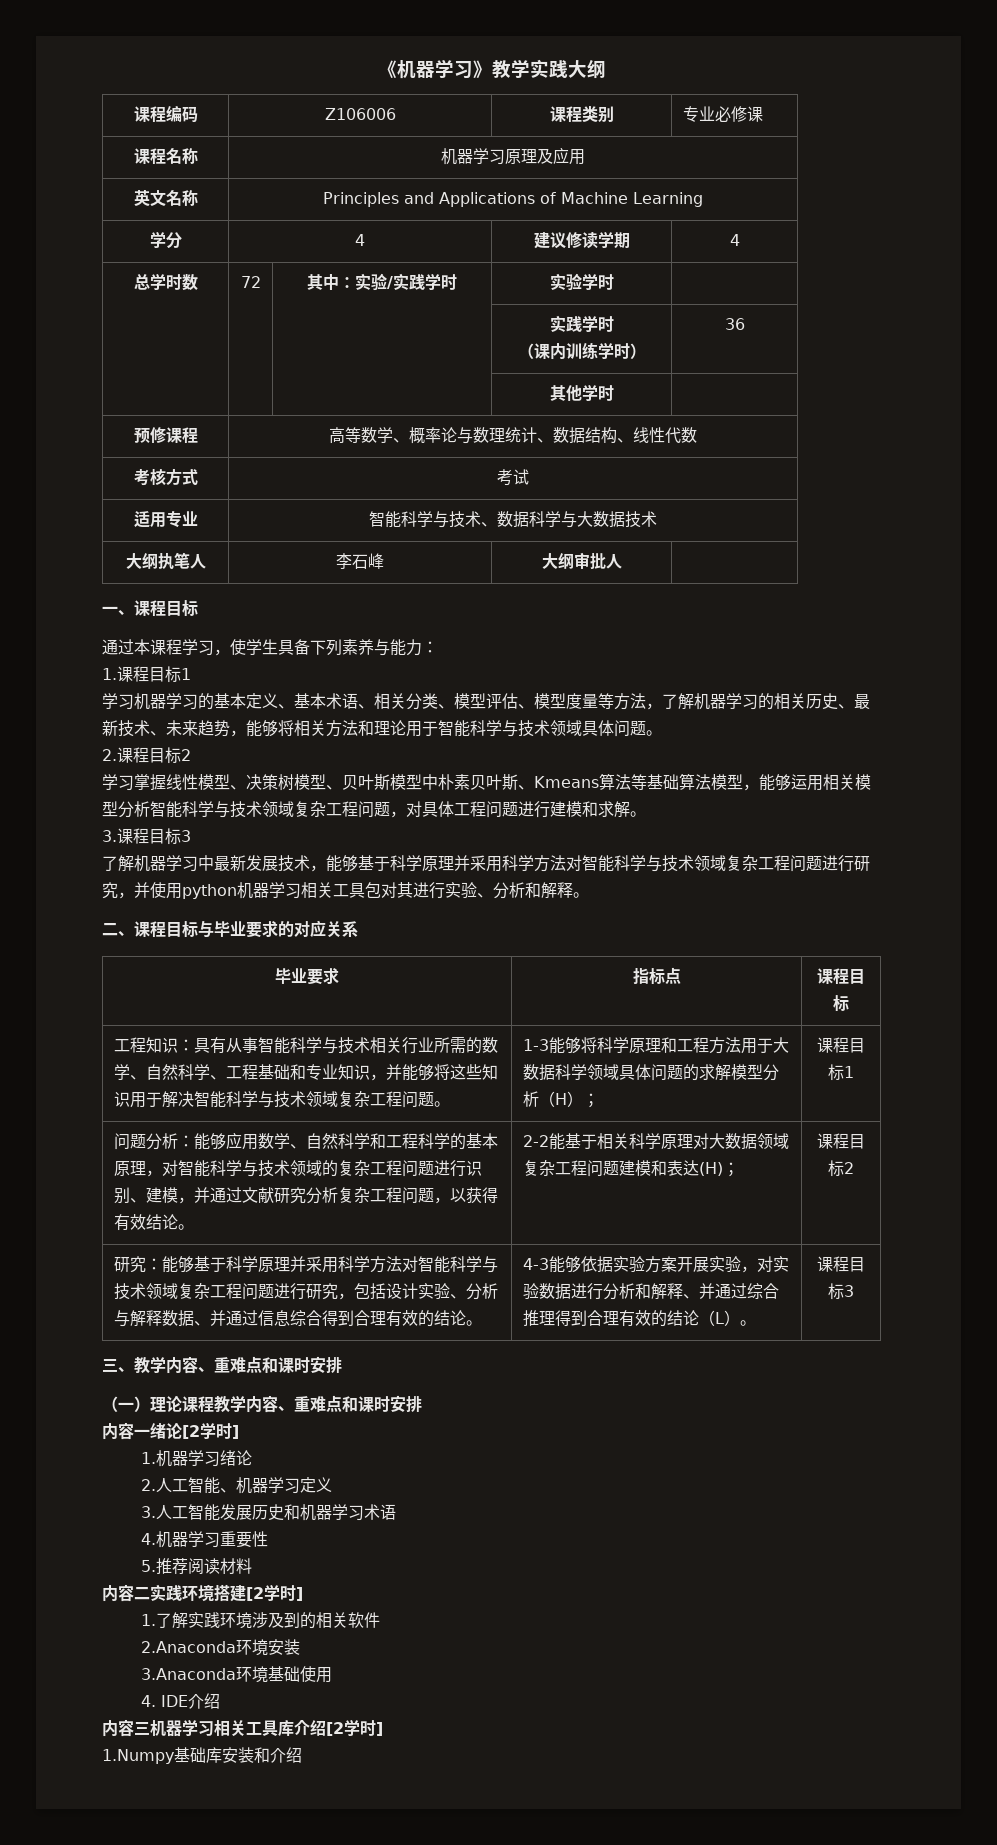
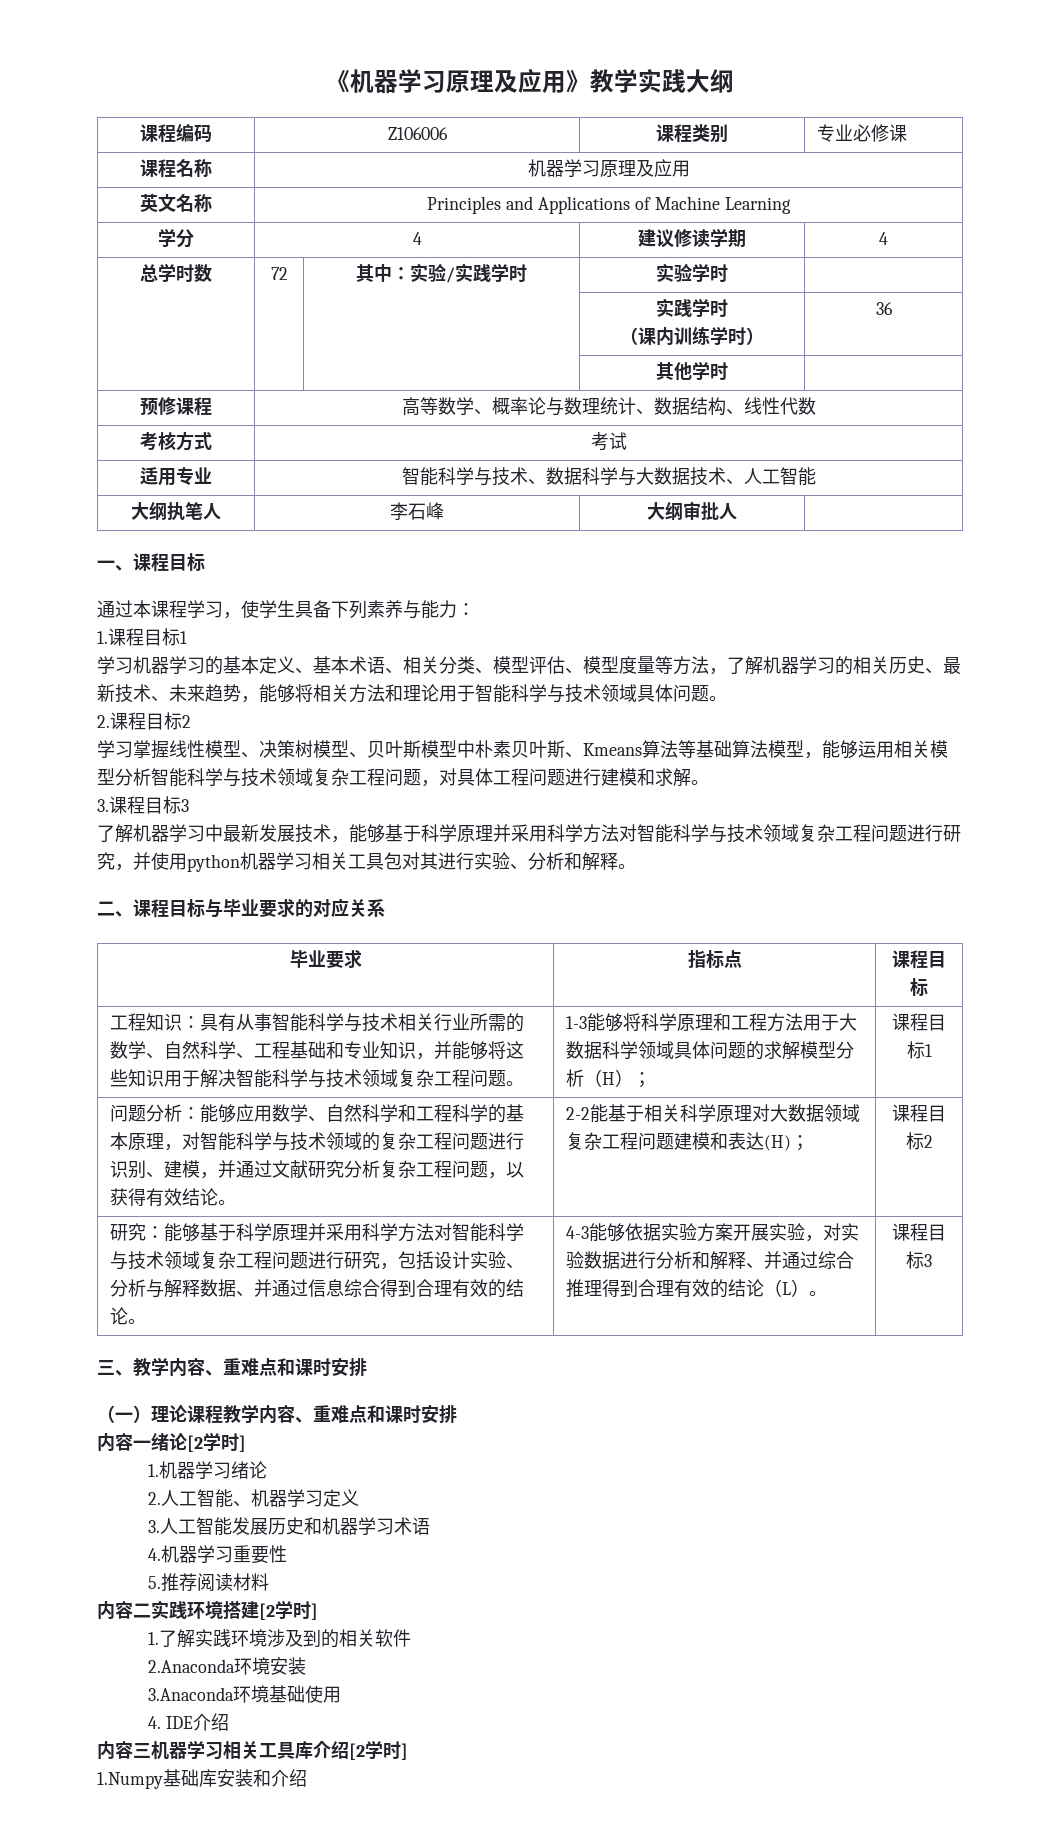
- 《机器学习》教学实践大纲
+ 《机器学习原理及应用》教学实践大纲
- 适用专业 | 智能科学与技术、数据科学与大数据技术
+ 适用专业 | 智能科学与技术、数据科学与大数据技术、人工智能

